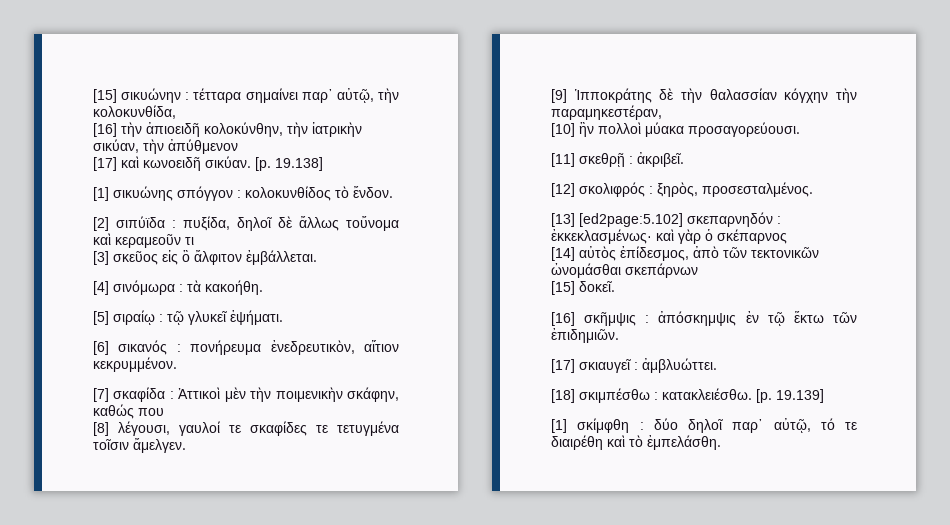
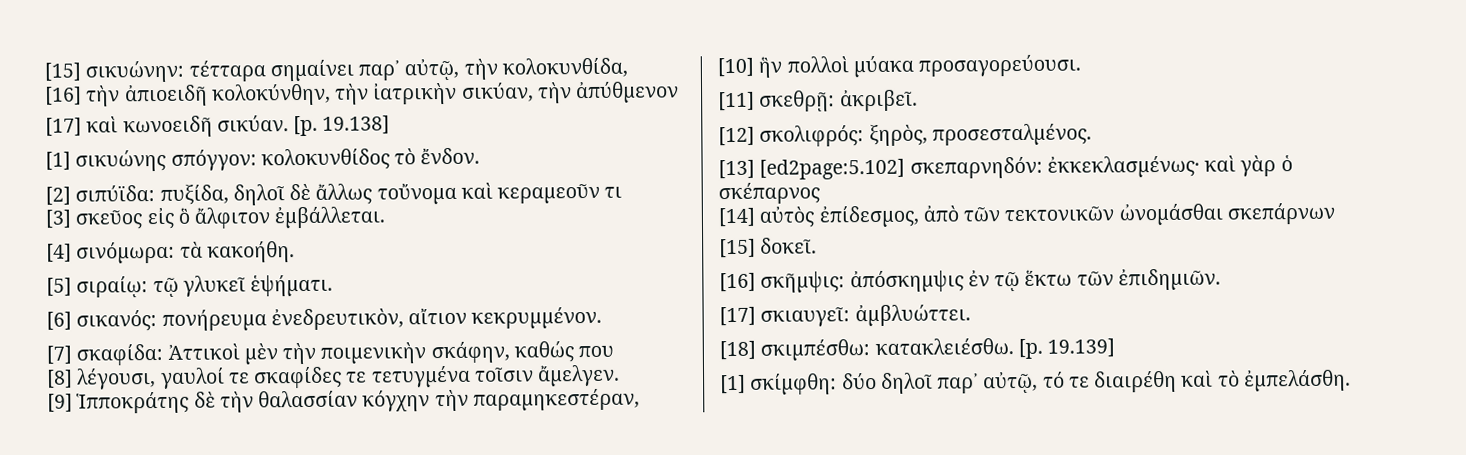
- [15] σικυώνην : τέτταρα σημαίνει παρ᾽ αὐτῷ, τὴν κολοκυνθίδα,
+ [15] σικυώνην: τέτταρα σημαίνει παρ᾽ αὐτῷ, τὴν κολοκυνθίδα,
- [1] σικυώνης σπόγγον : κολοκυνθίδος τὸ ἔνδον.
+ [1] σικυώνης σπόγγον: κολοκυνθίδος τὸ ἔνδον.
- [2] σιπύϊδα : πυξίδα, δηλοῖ δὲ ἄλλως τοὔνομα καὶ κεραμεοῦν τι
+ [2] σιπύϊδα: πυξίδα, δηλοῖ δὲ ἄλλως τοὔνομα καὶ κεραμεοῦν τι
- [4] σινόμωρα : τὰ κακοήθη.
+ [4] σινόμωρα: τὰ κακοήθη.
- [5] σιραίῳ : τῷ γλυκεῖ ἑψήματι.
+ [5] σιραίῳ: τῷ γλυκεῖ ἑψήματι.
- [6] σικανός : πονήρευμα ἐνεδρευτικὸν, αἴτιον κεκρυμμένον.
+ [6] σικανός: πονήρευμα ἐνεδρευτικὸν, αἴτιον κεκρυμμένον.
- [7] σκαφίδα : Ἀττικοὶ μὲν τὴν ποιμενικὴν σκάφην, καθώς που
+ [7] σκαφίδα: Ἀττικοὶ μὲν τὴν ποιμενικὴν σκάφην, καθώς που
- [11] σκεθρῇ : ἀκριβεῖ.
+ [11] σκεθρῇ: ἀκριβεῖ.
- [12] σκολιφρός : ξηρὸς, προσεσταλμένος.
+ [12] σκολιφρός: ξηρὸς, προσεσταλμένος.
- [13] [ed2page:5.102] σκεπαρνηδόν : ἐκκεκλασμένως· καὶ γὰρ ὁ σκέπαρνος
+ [13] [ed2page:5.102] σκεπαρνηδόν: ἐκκεκλασμένως· καὶ γὰρ ὁ σκέπαρνος
- [16] σκῆμψις : ἀπόσκημψις ἐν τῷ ἕκτω τῶν ἐπιδημιῶν.
+ [16] σκῆμψις: ἀπόσκημψις ἐν τῷ ἕκτω τῶν ἐπιδημιῶν.
- [17] σκιαυγεῖ : ἀμβλυώττει.
+ [17] σκιαυγεῖ: ἀμβλυώττει.
- [18] σκιμπέσθω : κατακλειέσθω.
+ [18] σκιμπέσθω: κατακλειέσθω.
- [1] σκίμφθη : δύο δηλοῖ παρ᾽ αὐτῷ, τό τε διαιρέθη καὶ τὸ ἐμπελάσθη.
+ [1] σκίμφθη: δύο δηλοῖ παρ᾽ αὐτῷ, τό τε διαιρέθη καὶ τὸ ἐμπελάσθη.

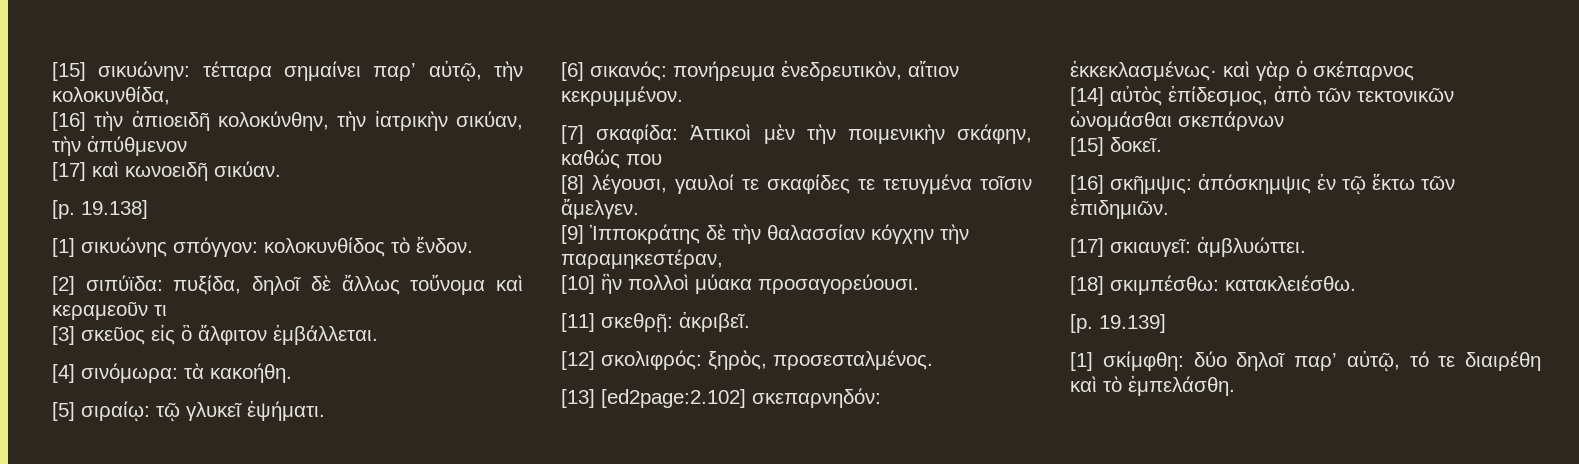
- [15] σικυώνην: τέτταρα σημαίνει παρ᾽ αὐτῷ, τὴν κολοκυνθίδα,
+ [15] σικυώνην: τέτταρα σημαίνει παρ’ αὐτῷ, τὴν κολοκυνθίδα,
- [17] καὶ κωνοειδῆ σικύαν. [p. 19.138]
+ [17] καὶ κωνοειδῆ σικύαν.
+ [p. 19.138]
- [13] [ed2page:5.102] σκεπαρνηδόν: ἐκκεκλασμένως· καὶ γὰρ ὁ σκέπαρνος
+ [13] [ed2page:2.102] σκεπαρνηδόν: ἐκκεκλασμένως· καὶ γὰρ ὁ σκέπαρνος
- [18] σκιμπέσθω: κατακλειέσθω. [p. 19.139]
+ [18] σκιμπέσθω: κατακλειέσθω.
+ [p. 19.139]
- [1] σκίμφθη: δύο δηλοῖ παρ᾽ αὐτῷ, τό τε διαιρέθη καὶ τὸ ἐμπελάσθη.
+ [1] σκίμφθη: δύο δηλοῖ παρ’ αὐτῷ, τό τε διαιρέθη καὶ τὸ ἐμπελάσθη.

